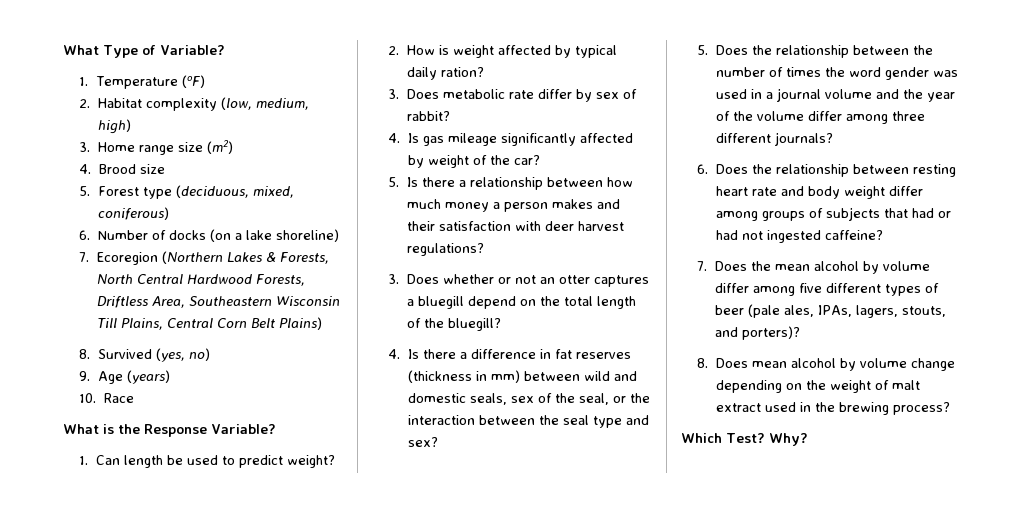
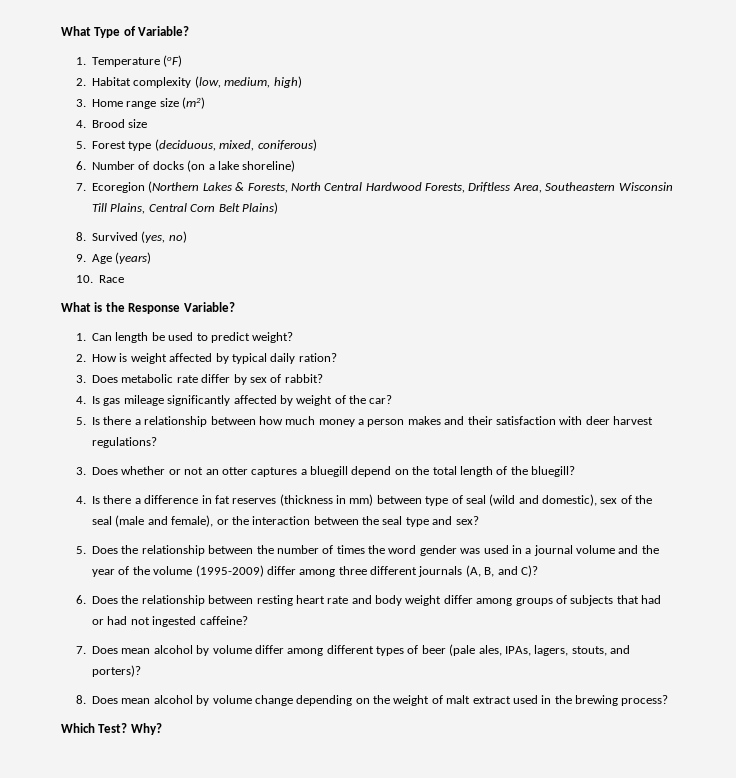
- 4. Is there a difference in fat reserves (thickness in mm) between wild and domestic seals, sex of the seal, or the interaction between the seal type and sex?
+ 4. Is there a difference in fat reserves (thickness in mm) between type of seal (wild and domestic), sex of the seal (male and female), or the interaction between the seal type and sex?
- 5. Does the relationship between the number of times the word gender was used in a journal volume and the year of the volume differ among three different journals?
+ 5. Does the relationship between the number of times the word gender was used in a journal volume and the year of the volume (1995-2009) differ among three different journals (A, B, and C)?
- 7. Does the mean alcohol by volume differ among five different types of beer (pale ales, IPAs, lagers, stouts, and porters)?
+ 7. Does mean alcohol by volume differ among different types of beer (pale ales, IPAs, lagers, stouts, and porters)?

